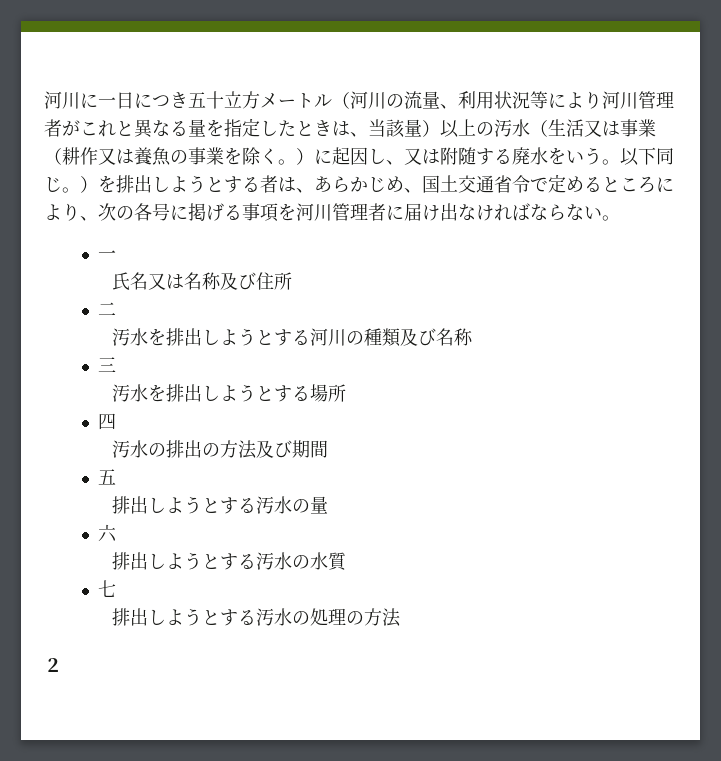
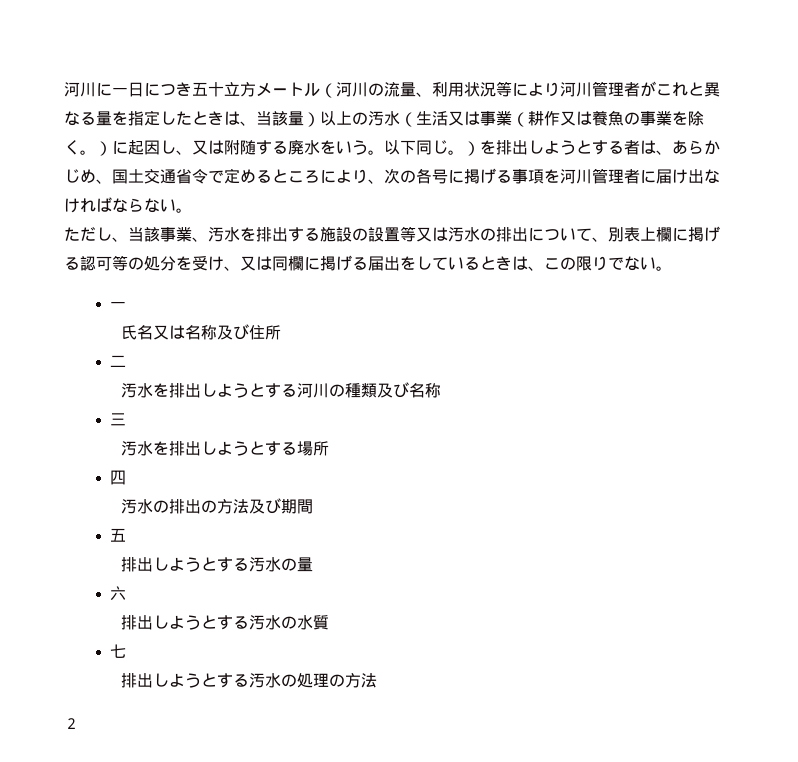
+ ただし、当該事業、汚水を排出する施設の設置等又は汚水の排出について、別表上欄に掲げる認可等の処分を受け、又は同欄に掲げる届出をしているときは、この限りでない。

